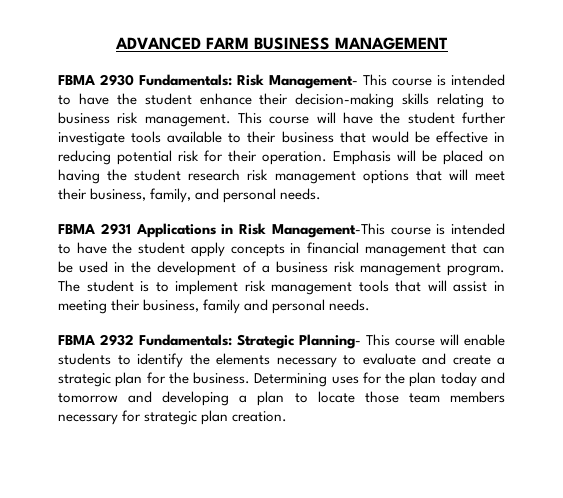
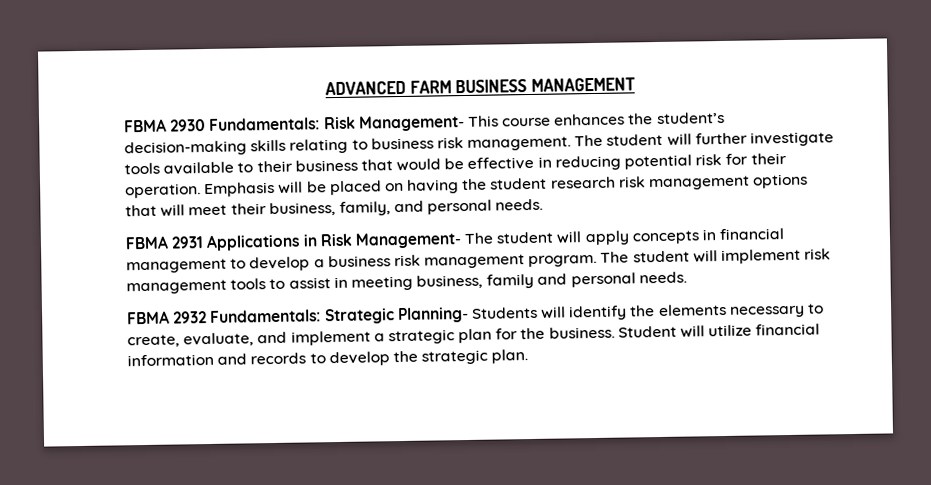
- FBMA 2930 Fundamentals: Risk Management- This course is intended to have the student enhance their decision-making skills relating to business risk management.
+ FBMA 2930 Fundamentals: Risk Management- This course enhances the student’s decision-making skills relating to business risk management.
- This course will have the student further investigate tools available to their business that would be effective in reducing potential risk for their operation.
+ The student will further investigate tools available to their business that would be effective in reducing potential risk for their operation.
- FBMA 2931 Applications in Risk Management-This course is intended to have the student apply concepts in financial management that can be used in the development of a business risk management program.
+ FBMA 2931 Applications in Risk Management- The student will apply concepts in financial management to develop a business risk management program.
- The student is to implement risk management tools that will assist in meeting their business, family and personal needs.
+ The student will implement risk management tools to assist in meeting business, family and personal needs.
- FBMA 2932 Fundamentals: Strategic Planning- This course will enable students to identify the elements necessary to evaluate and create a strategic plan for the business.
+ FBMA 2932 Fundamentals: Strategic Planning- Students will identify the elements necessary to create, evaluate, and implement a strategic plan for the business.
- Determining uses for the plan today and tomorrow and developing a plan to locate those team members necessary for strategic plan creation.
+ Student will utilize financial information and records to develop the strategic plan.

